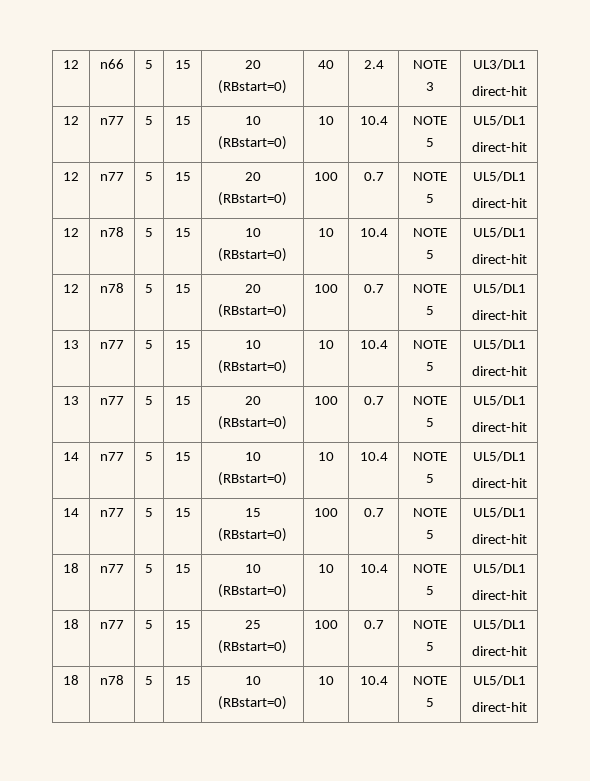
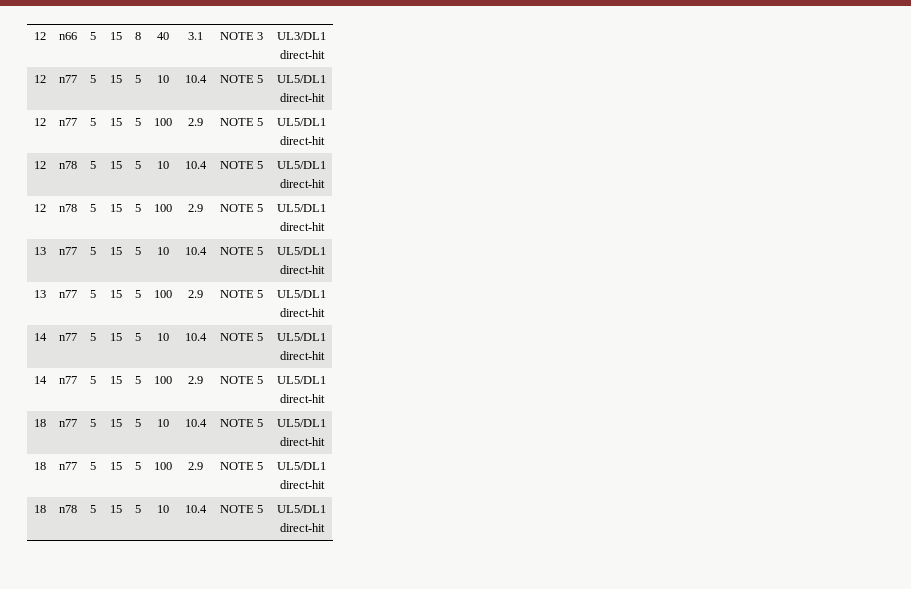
- 12 | n66 | 5 | 15 | 20 (RBstart=0) | 40 | 2.4 | NOTE 3 | UL3/DL1
+ 12 | n66 | 5 | 15 | 8 | 40 | 3.1 | NOTE 3 | UL3/DL1
- 12 | n77 | 5 | 15 | 10 (RBstart=0) | 10 | 10.4 | NOTE 5 | UL5/DL1
+ 12 | n77 | 5 | 15 | 5 | 10 | 10.4 | NOTE 5 | UL5/DL1
- 12 | n77 | 5 | 15 | 20 (RBstart=0) | 100 | 0.7 | NOTE 5 | UL5/DL1
+ 12 | n77 | 5 | 15 | 5 | 100 | 2.9 | NOTE 5 | UL5/DL1
  direct-hit
- 12 | n78 | 5 | 15 | 10 (RBstart=0) | 10 | 10.4 | NOTE 5 | UL5/DL1
+ 12 | n78 | 5 | 15 | 5 | 10 | 10.4 | NOTE 5 | UL5/DL1
- 12 | n78 | 5 | 15 | 20 (RBstart=0) | 100 | 0.7 | NOTE 5 | UL5/DL1
+ 12 | n78 | 5 | 15 | 5 | 100 | 2.9 | NOTE 5 | UL5/DL1
  direct-hit
- 13 | n77 | 5 | 15 | 10 (RBstart=0) | 10 | 10.4 | NOTE 5 | UL5/DL1
+ 13 | n77 | 5 | 15 | 5 | 10 | 10.4 | NOTE 5 | UL5/DL1
- 13 | n77 | 5 | 15 | 20 (RBstart=0) | 100 | 0.7 | NOTE 5 | UL5/DL1
+ 13 | n77 | 5 | 15 | 5 | 100 | 2.9 | NOTE 5 | UL5/DL1
  direct-hit
- 14 | n77 | 5 | 15 | 10 (RBstart=0) | 10 | 10.4 | NOTE 5 | UL5/DL1
+ 14 | n77 | 5 | 15 | 5 | 10 | 10.4 | NOTE 5 | UL5/DL1
- 14 | n77 | 5 | 15 | 15 (RBstart=0) | 100 | 0.7 | NOTE 5 | UL5/DL1
+ 14 | n77 | 5 | 15 | 5 | 100 | 2.9 | NOTE 5 | UL5/DL1
  direct-hit
- 18 | n77 | 5 | 15 | 10 (RBstart=0) | 10 | 10.4 | NOTE 5 | UL5/DL1
+ 18 | n77 | 5 | 15 | 5 | 10 | 10.4 | NOTE 5 | UL5/DL1
- 18 | n77 | 5 | 15 | 25 (RBstart=0) | 100 | 0.7 | NOTE 5 | UL5/DL1
+ 18 | n77 | 5 | 15 | 5 | 100 | 2.9 | NOTE 5 | UL5/DL1
- 18 | n78 | 5 | 15 | 10 (RBstart=0) | 10 | 10.4 | NOTE 5 | UL5/DL1
+ 18 | n78 | 5 | 15 | 5 | 10 | 10.4 | NOTE 5 | UL5/DL1

